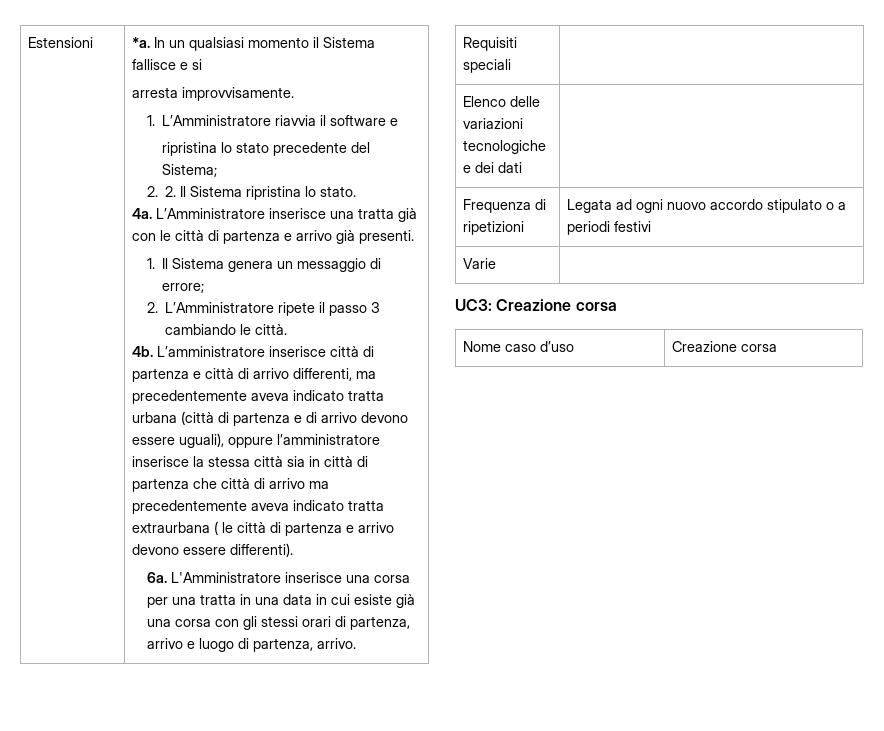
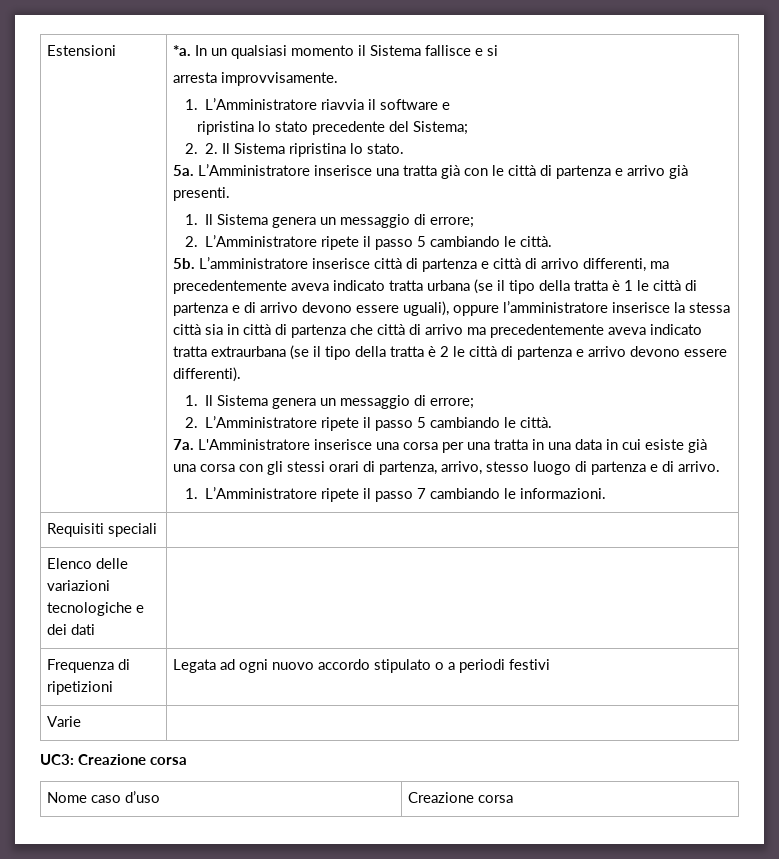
- 4a.
+ 5a.
  L’Amministratore inserisce una tratta già con le città di partenza e arrivo già presenti.
  1. Il Sistema genera un messaggio di errore;
- 2. L’Amministratore ripete il passo 3 cambiando le città.
- 4b.
+ 2. L’Amministratore ripete il passo 5 cambiando le città.
+ 5b.
- L’amministratore inserisce città di partenza e città di arrivo differenti, ma precedentemente aveva indicato tratta urbana (città di partenza e di arrivo devono essere uguali), oppure l’amministratore inserisce la stessa città sia in città di partenza che città di arrivo ma precedentemente aveva indicato tratta extraurbana ( le città di partenza e arrivo devono essere differenti).
- 6a.
+ L’amministratore inserisce città di partenza e città di arrivo differenti, ma precedentemente aveva indicato tratta urbana (se il tipo della tratta è 1 le città di partenza e di arrivo devono essere uguali), oppure l’amministratore inserisce la stessa città sia in città di partenza che città di arrivo ma precedentemente aveva indicato tratta extraurbana (se il tipo della tratta è 2 le città di partenza e arrivo devono essere differenti).
+ 1. Il Sistema genera un messaggio di errore;
+ 2. L’Amministratore ripete il passo 5 cambiando le città.
+ 7a.
- L'Amministratore inserisce una corsa per una tratta in una data in cui esiste già una corsa con gli stessi orari di partenza, arrivo e luogo di partenza, arrivo.
+ L'Amministratore inserisce una corsa per una tratta in una data in cui esiste già una corsa con gli stessi orari di partenza, arrivo, stesso luogo di partenza e di arrivo.
+ 1. L’Amministratore ripete il passo 7 cambiando le informazioni.

